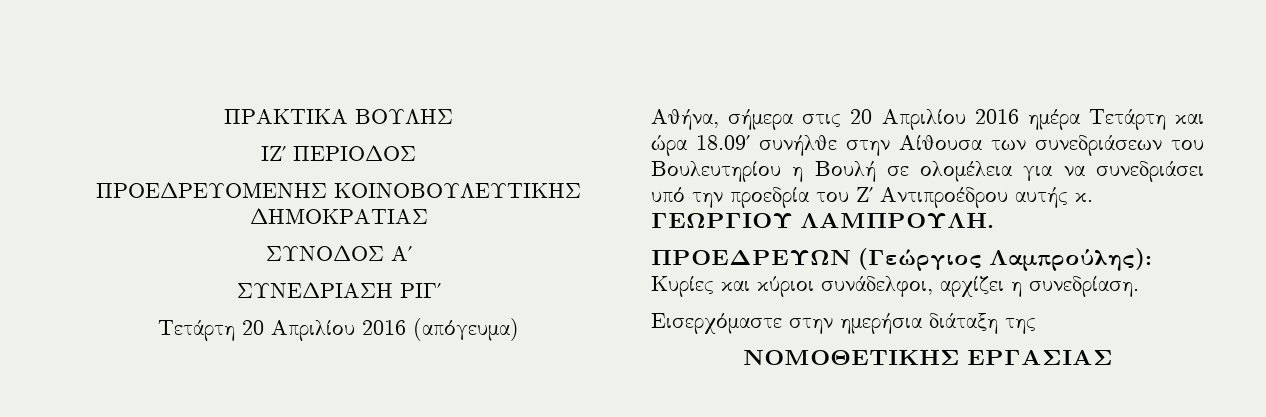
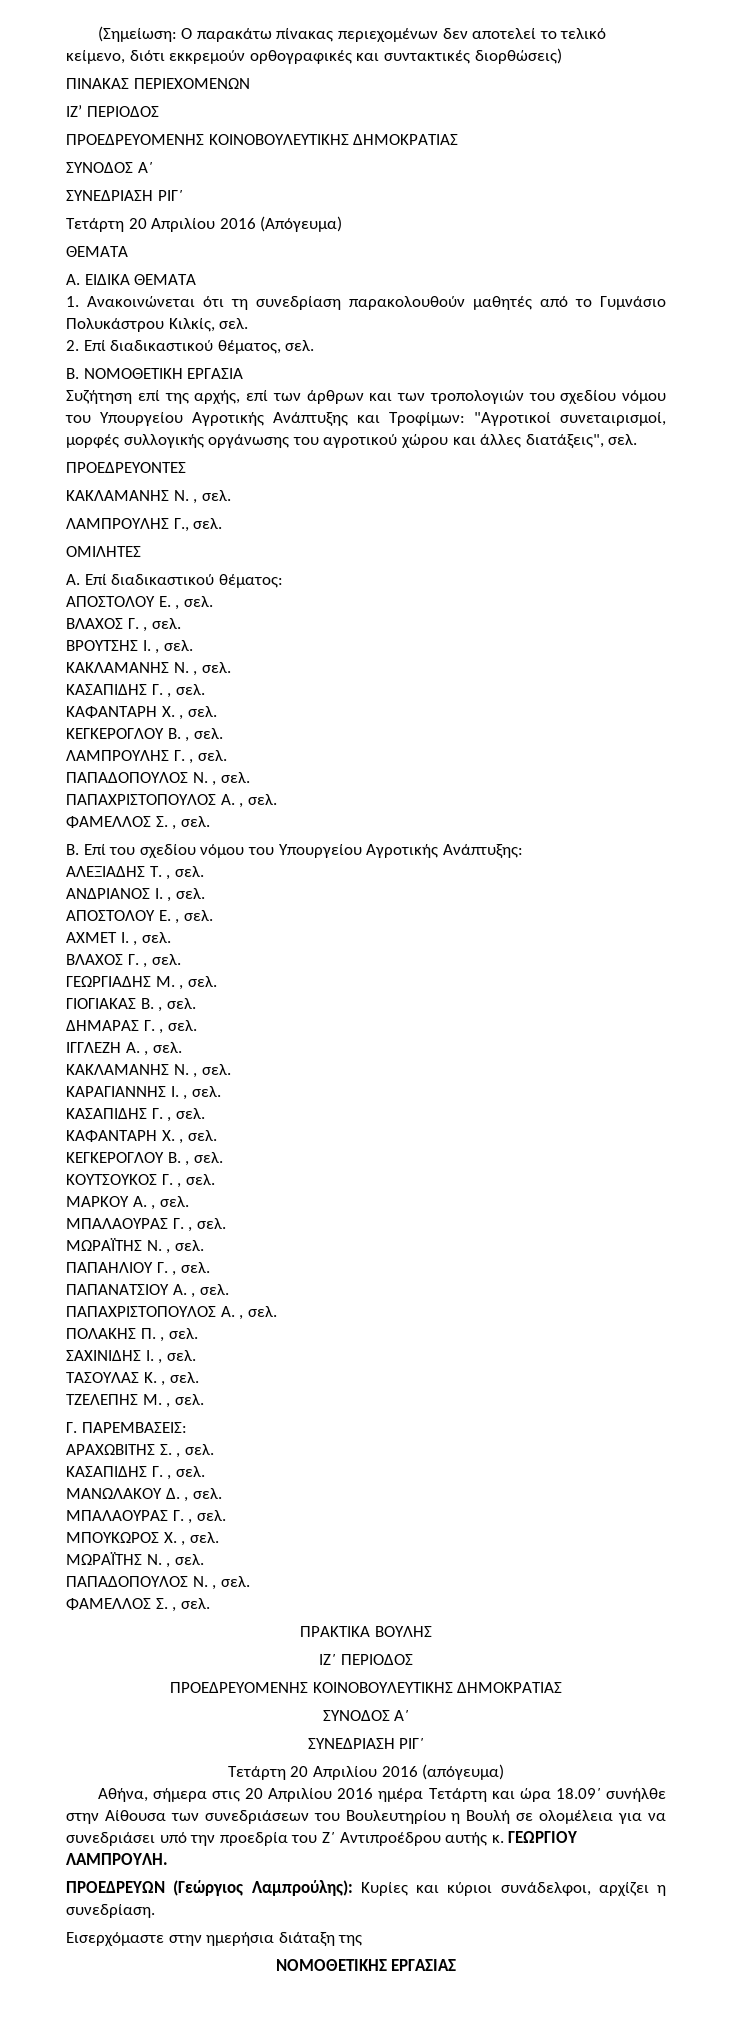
+ (Σημείωση: Ο παρακάτω πίνακας περιεχομένων δεν αποτελεί το τελικό κείμενο, διότι εκκρεμούν ορθογραφικές και συντακτικές διορθώσεις)
+ ΠΙΝΑΚΑΣ ΠΕΡΙΕΧΟΜΕΝΩΝ
+ ΙΖ’ ΠΕΡΙΟΔΟΣ
+ ΠΡΟΕΔΡΕΥΟΜΕΝΗΣ ΚΟΙΝΟΒΟΥΛΕΥΤΙΚΗΣ ΔΗΜΟΚΡΑΤΙΑΣ
+ ΣΥΝΟΔΟΣ Α΄
+ ΣΥΝΕΔΡΙΑΣΗ ΡΙΓ΄
+ Τετάρτη 20 Απριλίου 2016 (Απόγευμα)
+ ΘΕΜΑΤΑ
+ Α. ΕΙΔΙΚΑ ΘΕΜΑΤΑ
+ 1. Ανακοινώνεται ότι τη συνεδρίαση παρακολουθούν μαθητές από το Γυμνάσιο Πολυκάστρου Κιλκίς, σελ.
+ 2. Επί διαδικαστικού θέματος, σελ.
+ Β. ΝΟΜΟΘΕΤΙΚΗ ΕΡΓΑΣΙΑ
+ Συζήτηση επί της αρχής, επί των άρθρων και των τροπολογιών του σχεδίου νόμου του Υπουργείου Αγροτικής Ανάπτυξης και Τροφίμων: "Αγροτικοί συνεταιρισμοί, μορφές συλλογικής οργάνωσης του αγροτικού χώρου και άλλες διατάξεις", σελ.
+ ΠΡΟΕΔΡΕΥΟΝΤΕΣ
+ ΚΑΚΛΑΜΑΝΗΣ Ν. , σελ.
+ ΛΑΜΠΡΟΥΛΗΣ Γ., σελ.
+ ΟΜΙΛΗΤΕΣ
+ Α. Επί διαδικαστικού θέματος:
+ ΑΠΟΣΤΟΛΟΥ Ε. , σελ.
+ ΒΛΑΧΟΣ Γ. , σελ.
+ ΒΡΟΥΤΣΗΣ Ι. , σελ.
+ ΚΑΚΛΑΜΑΝΗΣ Ν. , σελ.
+ ΚΑΣΑΠΙΔΗΣ Γ. , σελ.
+ ΚΑΦΑΝΤΑΡΗ Χ. , σελ.
+ ΚΕΓΚΕΡΟΓΛΟΥ Β. , σελ.
+ ΛΑΜΠΡΟΥΛΗΣ Γ. , σελ.
+ ΠΑΠΑΔΟΠΟΥΛΟΣ Ν. , σελ.
+ ΠΑΠΑΧΡΙΣΤΟΠΟΥΛΟΣ Α. , σελ.
+ ΦΑΜΕΛΛΟΣ Σ. , σελ.
+ Β. Επί του σχεδίου νόμου του Υπουργείου Αγροτικής Ανάπτυξης:
+ ΑΛΕΞΙΑΔΗΣ Τ. , σελ.
+ ΑΝΔΡΙΑΝΟΣ Ι. , σελ.
+ ΑΠΟΣΤΟΛΟΥ Ε. , σελ.
+ ΑΧΜΕΤ Ι. , σελ.
+ ΒΛΑΧΟΣ Γ. , σελ.
+ ΓΕΩΡΓΙΑΔΗΣ Μ. , σελ.
+ ΓΙΟΓΙΑΚΑΣ Β. , σελ.
+ ΔΗΜΑΡΑΣ Γ. , σελ.
+ ΙΓΓΛΕΖΗ Α. , σελ.
+ ΚΑΚΛΑΜΑΝΗΣ Ν. , σελ.
+ ΚΑΡΑΓΙΑΝΝΗΣ Ι. , σελ.
+ ΚΑΣΑΠΙΔΗΣ Γ. , σελ.
+ ΚΑΦΑΝΤΑΡΗ Χ. , σελ.
+ ΚΕΓΚΕΡΟΓΛΟΥ Β. , σελ.
+ ΚΟΥΤΣΟΥΚΟΣ Γ. , σελ.
+ ΜΑΡΚΟΥ Α. , σελ.
+ ΜΠΑΛΑΟΥΡΑΣ Γ. , σελ.
+ ΜΩΡΑΪΤΗΣ Ν. , σελ.
+ ΠΑΠΑΗΛΙΟΥ Γ. , σελ.
+ ΠΑΠΑΝΑΤΣΙΟΥ Α. , σελ.
+ ΠΑΠΑΧΡΙΣΤΟΠΟΥΛΟΣ Α. , σελ.
+ ΠΟΛΑΚΗΣ Π. , σελ.
+ ΣΑΧΙΝΙΔΗΣ Ι. , σελ.
+ ΤΑΣΟΥΛΑΣ Κ. , σελ.
+ ΤΖΕΛΕΠΗΣ Μ. , σελ.
+ Γ. ΠΑΡΕΜΒΑΣΕΙΣ:
+ ΑΡΑΧΩΒΙΤΗΣ Σ. , σελ.
+ ΚΑΣΑΠΙΔΗΣ Γ. , σελ.
+ ΜΑΝΩΛΑΚΟΥ Δ. , σελ.
+ ΜΠΑΛΑΟΥΡΑΣ Γ. , σελ.
+ ΜΠΟΥΚΩΡΟΣ Χ. , σελ.
+ ΜΩΡΑΪΤΗΣ Ν. , σελ.
+ ΠΑΠΑΔΟΠΟΥΛΟΣ Ν. , σελ.
+ ΦΑΜΕΛΛΟΣ Σ. , σελ.

